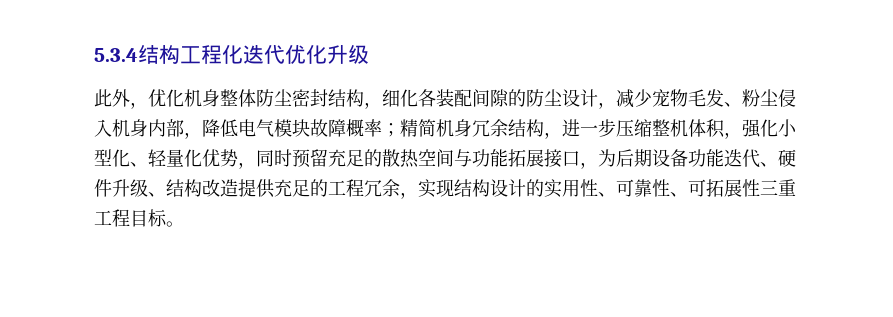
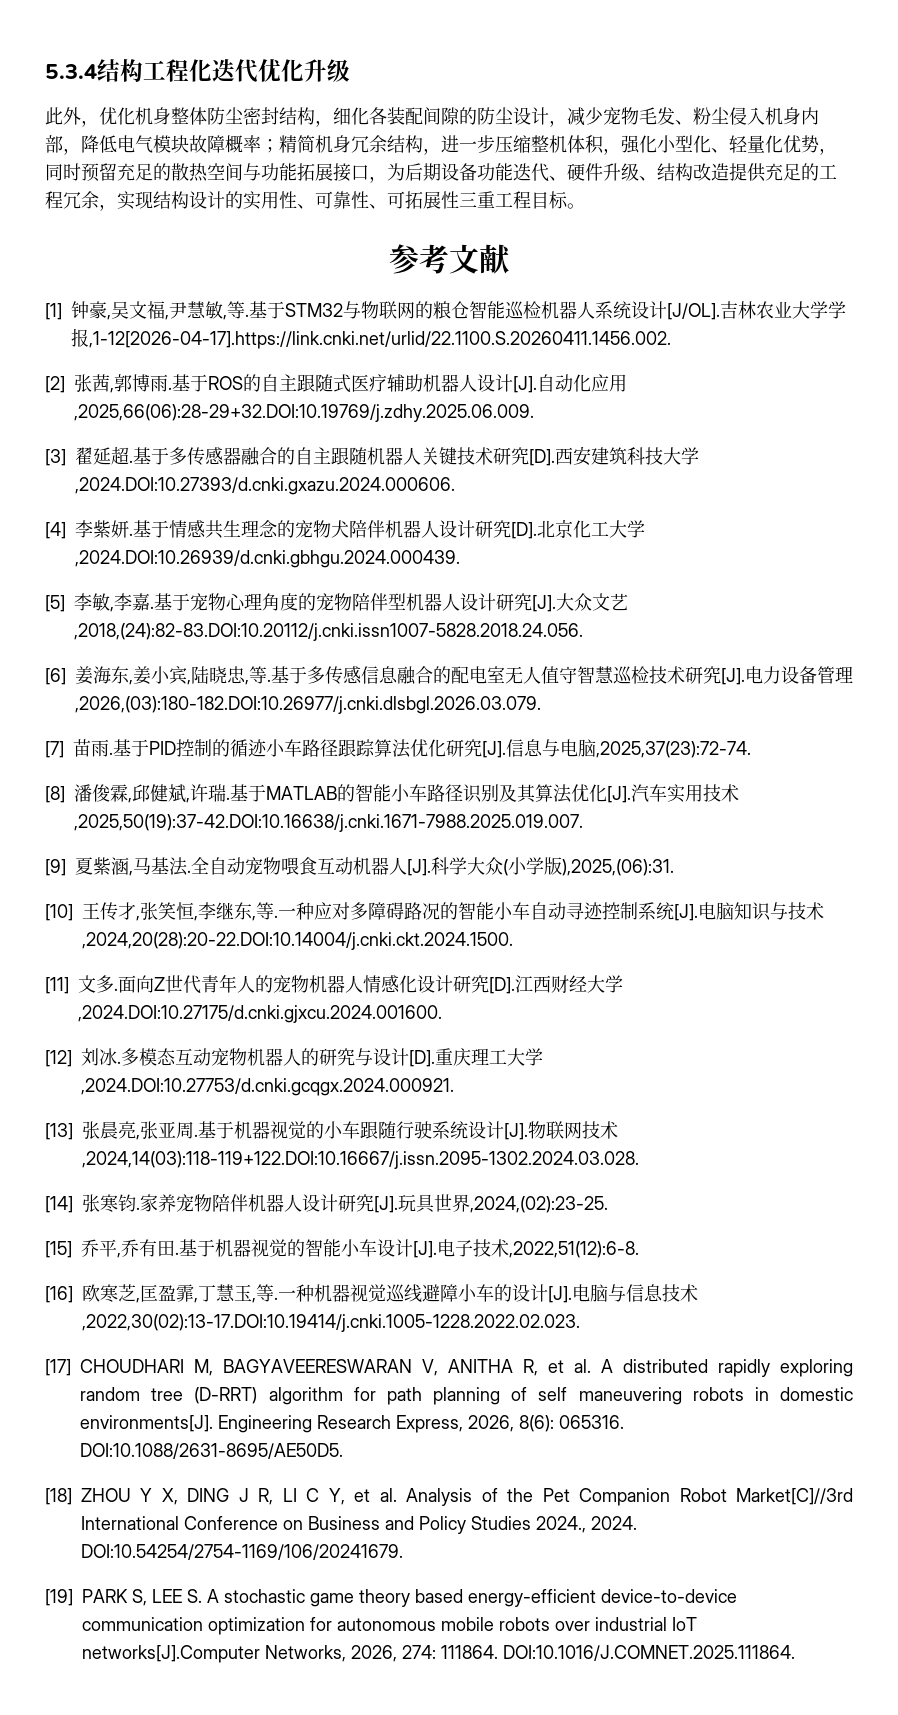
+ 参考文献
+ [1]钟豪,吴文福,尹慧敏,等.基于STM32与物联网的粮仓智能巡检机器人系统设计[J/OL].吉林农业大学学报,1-12[2026-04-17].https://link.cnki.net/urlid/22.1100.S.20260411.1456.002.
+ [2]张茜,郭博雨.基于ROS的自主跟随式医疗辅助机器人设计[J].自动化应用,2025,66(06):28-29+32.DOI:10.19769/j.zdhy.2025.06.009.
+ [3]翟延超.基于多传感器融合的自主跟随机器人关键技术研究[D].西安建筑科技大学,2024.DOI:10.27393/d.cnki.gxazu.2024.000606.
+ [4]李紫妍.基于情感共生理念的宠物犬陪伴机器人设计研究[D].北京化工大学,2024.DOI:10.26939/d.cnki.gbhgu.2024.000439.
+ [5]李敏,李嘉.基于宠物心理角度的宠物陪伴型机器人设计研究[J].大众文艺,2018,(24):82-83.DOI:10.20112/j.cnki.issn1007-5828.2018.24.056.
+ [6]姜海东,姜小宾,陆晓忠,等.基于多传感信息融合的配电室无人值守智慧巡检技术研究[J].电力设备管理,2026,(03):180-182.DOI:10.26977/j.cnki.dlsbgl.2026.03.079.
+ [7]苗雨.基于PID控制的循迹小车路径跟踪算法优化研究[J].信息与电脑,2025,37(23):72-74.
+ [8]潘俊霖,邱健斌,许瑞.基于MATLAB的智能小车路径识别及其算法优化[J].汽车实用技术,2025,50(19):37-42.DOI:10.16638/j.cnki.1671-7988.2025.019.007.
+ [9]夏紫涵,马基法.全自动宠物喂食互动机器人[J].科学大众(小学版),2025,(06):31.
+ [10]王传才,张笑恒,李继东,等.一种应对多障碍路况的智能小车自动寻迹控制系统[J].电脑知识与技术,2024,20(28):20-22.DOI:10.14004/j.cnki.ckt.2024.1500.
+ [11]文多.面向Z世代青年人的宠物机器人情感化设计研究[D].江西财经大学,2024.DOI:10.27175/d.cnki.gjxcu.2024.001600.
+ [12]刘冰.多模态互动宠物机器人的研究与设计[D].重庆理工大学,2024.DOI:10.27753/d.cnki.gcqgx.2024.000921.
+ [13]张晨亮,张亚周.基于机器视觉的小车跟随行驶系统设计[J].物联网技术,2024,14(03):118-119+122.DOI:10.16667/j.issn.2095-1302.2024.03.028.
+ [14]张寒钧.家养宠物陪伴机器人设计研究[J].玩具世界,2024,(02):23-25.
+ [15]乔平,乔有田.基于机器视觉的智能小车设计[J].电子技术,2022,51(12):6-8.
+ [16]欧寒芝,匡盈霏,丁慧玉,等.一种机器视觉巡线避障小车的设计[J].电脑与信息技术,2022,30(02):13-17.DOI:10.19414/j.cnki.1005-1228.2022.02.023.
+ [17] CHOUDHARI M, BAGYAVEERESWARAN V, ANITHA R, et al. A distributed rapidly exploring random tree (D-RRT) algorithm for path planning of self maneuvering robots in domestic environments[J]. Engineering Research Express, 2026, 8(6): 065316. DOI:10.1088/2631-8695/AE50D5.
+ [18] ZHOU Y X, DING J R, LI C Y, et al. Analysis of the Pet Companion Robot Market[C]//3rd International Conference on Business and Policy Studies 2024., 2024. DOI:10.54254/2754-1169/106/20241679.
+ [19] PARK S, LEE S. A stochastic game theory based energy-efficient device-to-device communication optimization for autonomous mobile robots over industrial IoT networks[J].Computer Networks, 2026, 274: 111864. DOI:10.1016/J.COMNET.2025.111864.

